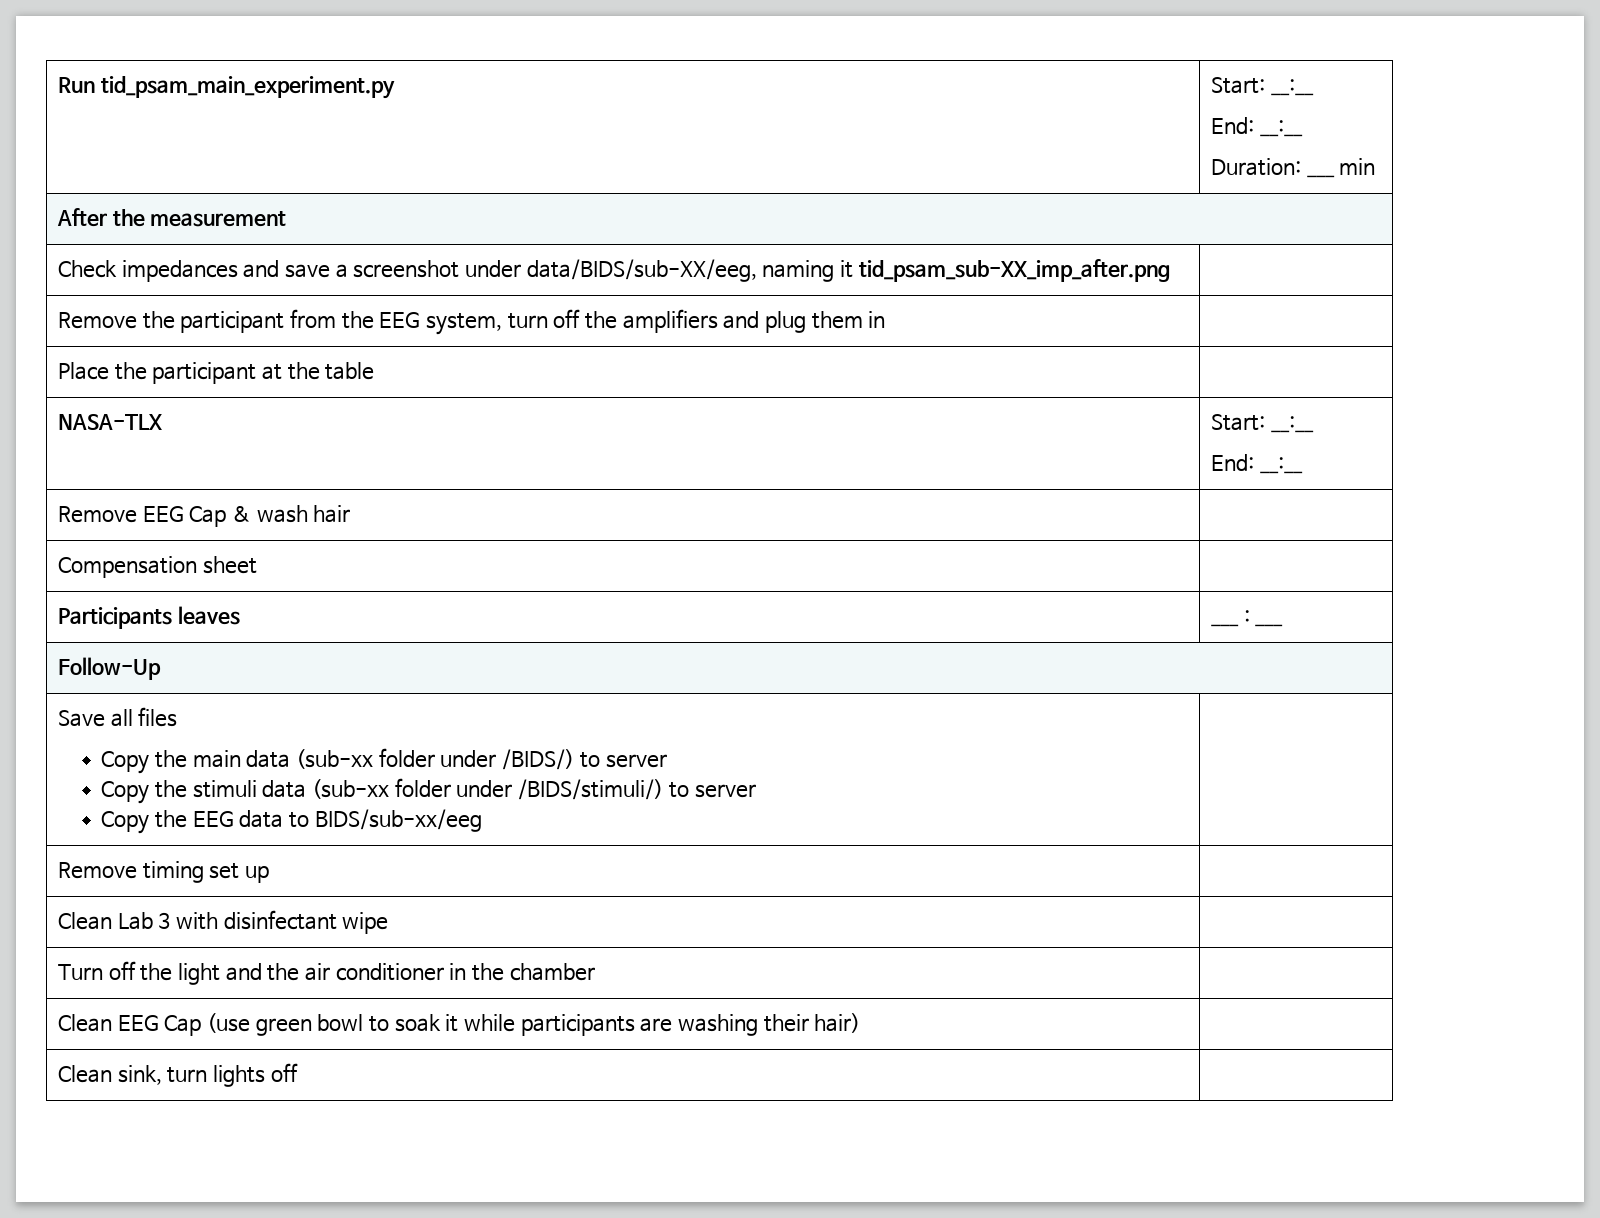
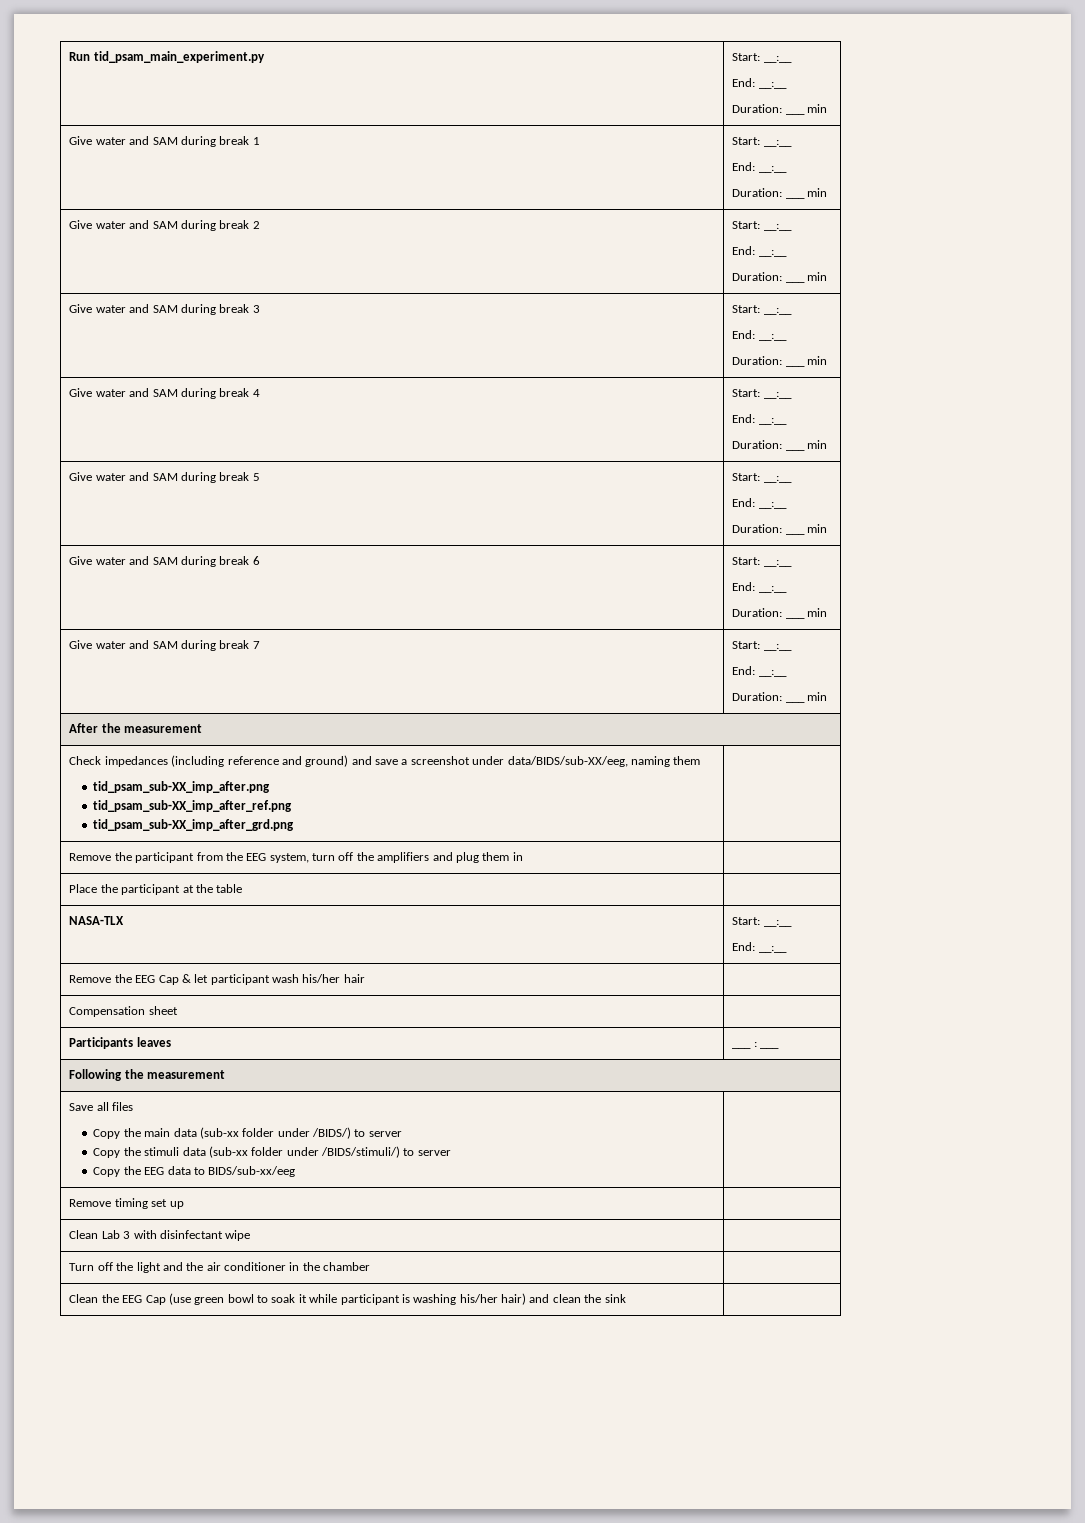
+ Give water and SAM during break 1 | Start: __:__
+ End: __:__
+ Duration: ___ min
+ Give water and SAM during break 2 | Start: __:__
+ End: __:__
+ Duration: ___ min
+ Give water and SAM during break 3 | Start: __:__
+ End: __:__
+ Duration: ___ min
+ Give water and SAM during break 4 | Start: __:__
+ End: __:__
+ Duration: ___ min
+ Give water and SAM during break 5 | Start: __:__
+ End: __:__
+ Duration: ___ min
+ Give water and SAM during break 6 | Start: __:__
+ End: __:__
+ Duration: ___ min
+ Give water and SAM during break 7 | Start: __:__
+ End: __:__
+ Duration: ___ min
- Check impedances and save a screenshot under data/BIDS/sub-XX/eeg, naming it tid_psam_sub-XX_imp_after.png |
+ Check impedances (including reference and ground) and save a screenshot under data/BIDS/sub-XX/eeg, naming them
+ tid_psam_sub-XX_imp_after.png
+ tid_psam_sub-XX_imp_after_ref.png
+ tid_psam_sub-XX_imp_after_grd.png |
- Remove EEG Cap & wash hair |
+ Remove the EEG Cap & let participant wash his/her hair |
- Follow-Up
+ Following the measurement
- Clean EEG Cap (use green bowl to soak it while participants are washing their hair) |
- Clean sink, turn lights off |
+ Clean the EEG Cap (use green bowl to soak it while participant is washing his/her hair) and clean the sink |

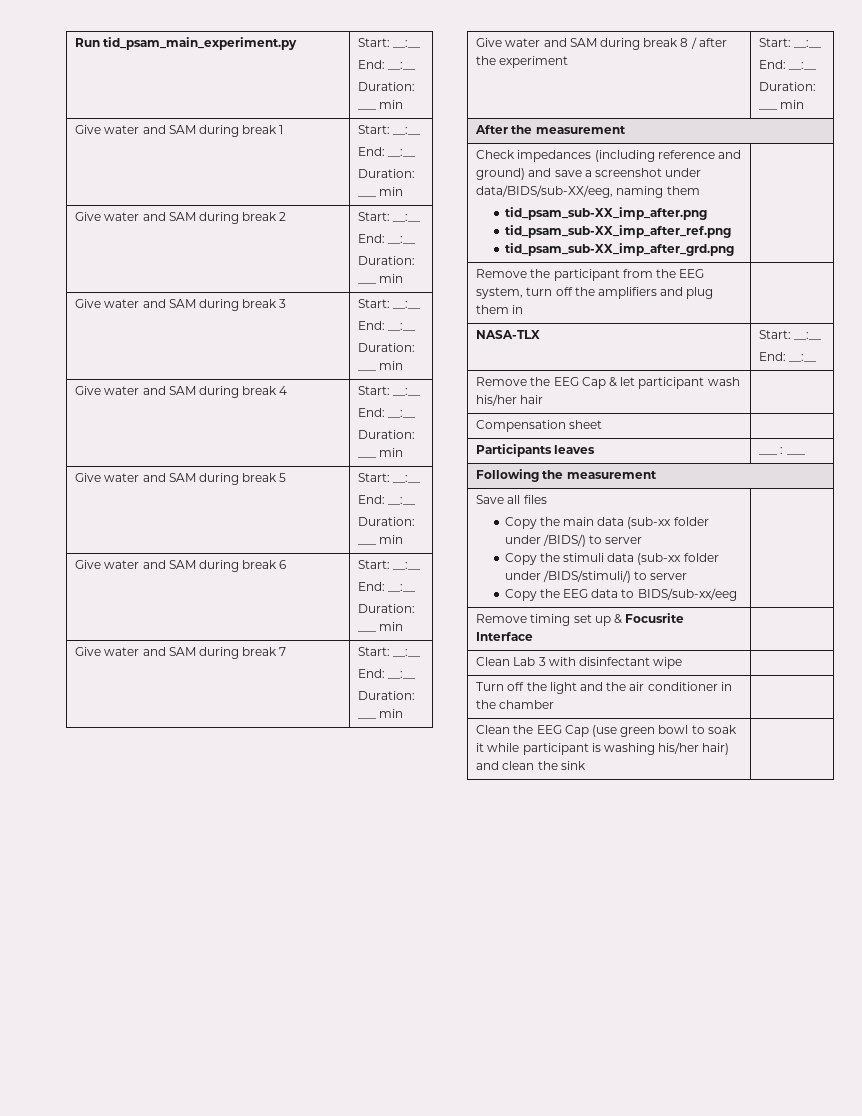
+ Give water and SAM during break 8 / after the experiment | Start: __:__
+ End: __:__
+ Duration: ___ min
- Place the participant at the table |
- Remove timing set up |
+ Remove timing set up & Focusrite Interface |

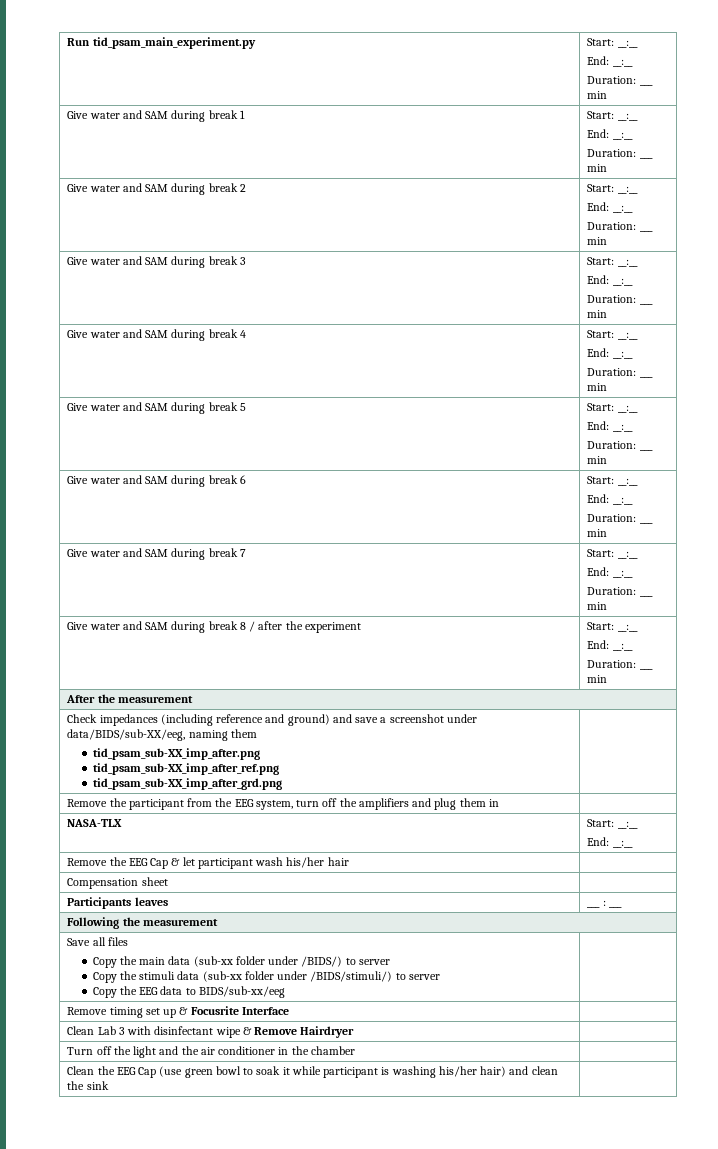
- Clean Lab 3 with disinfectant wipe |
+ Clean Lab 3 with disinfectant wipe & Remove Hairdryer |

